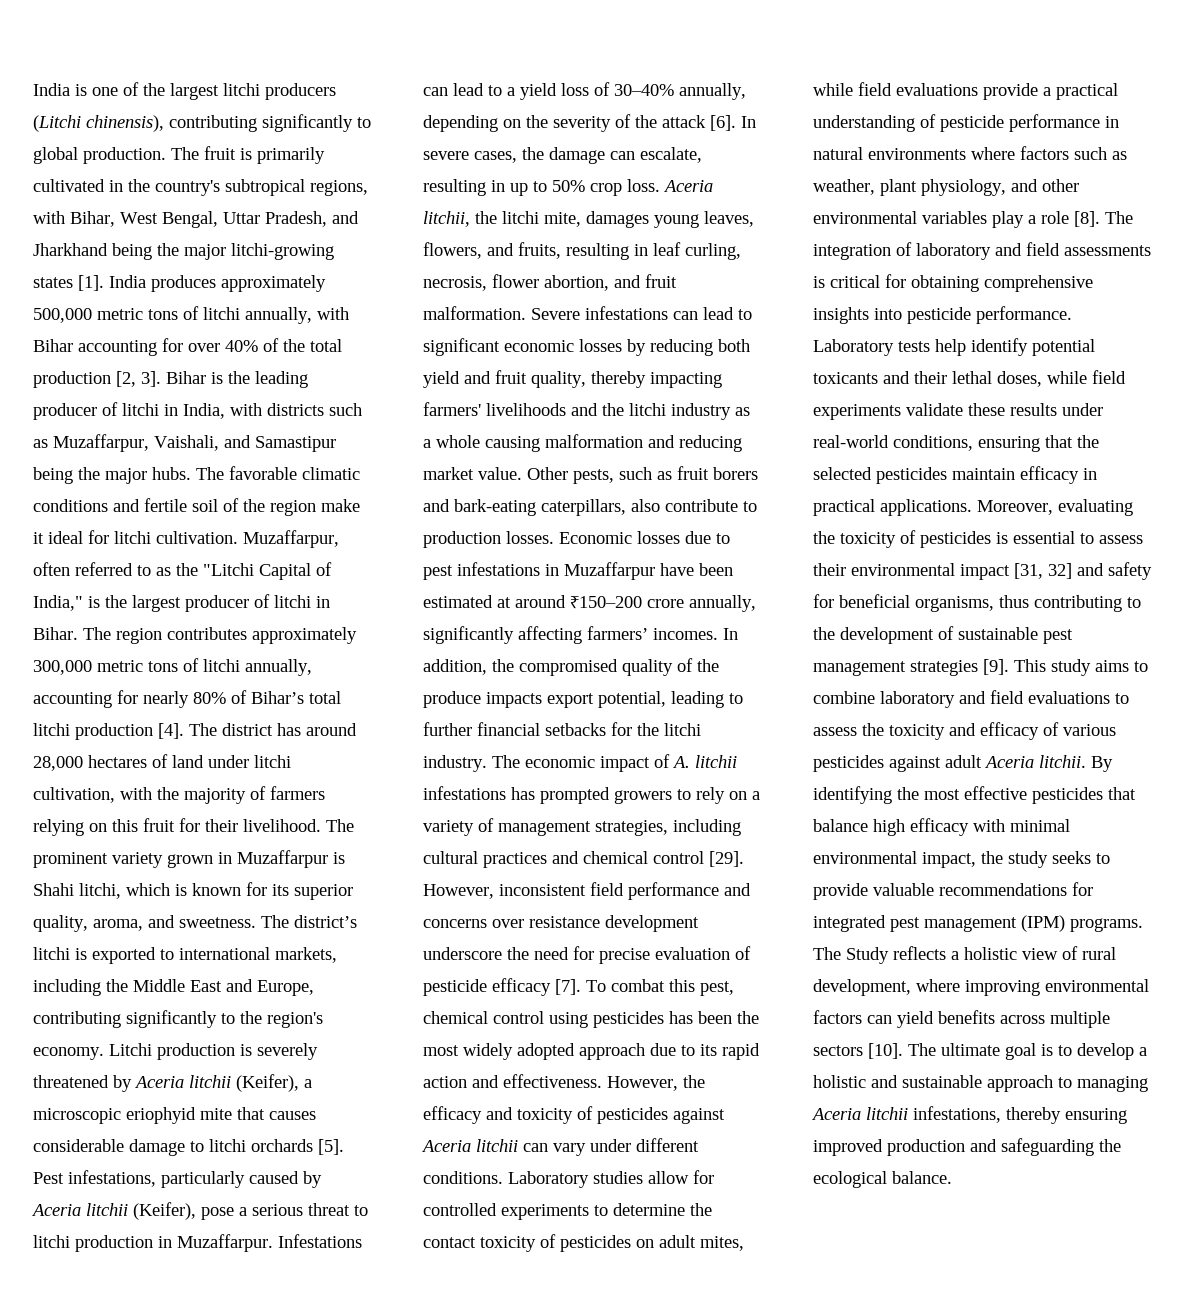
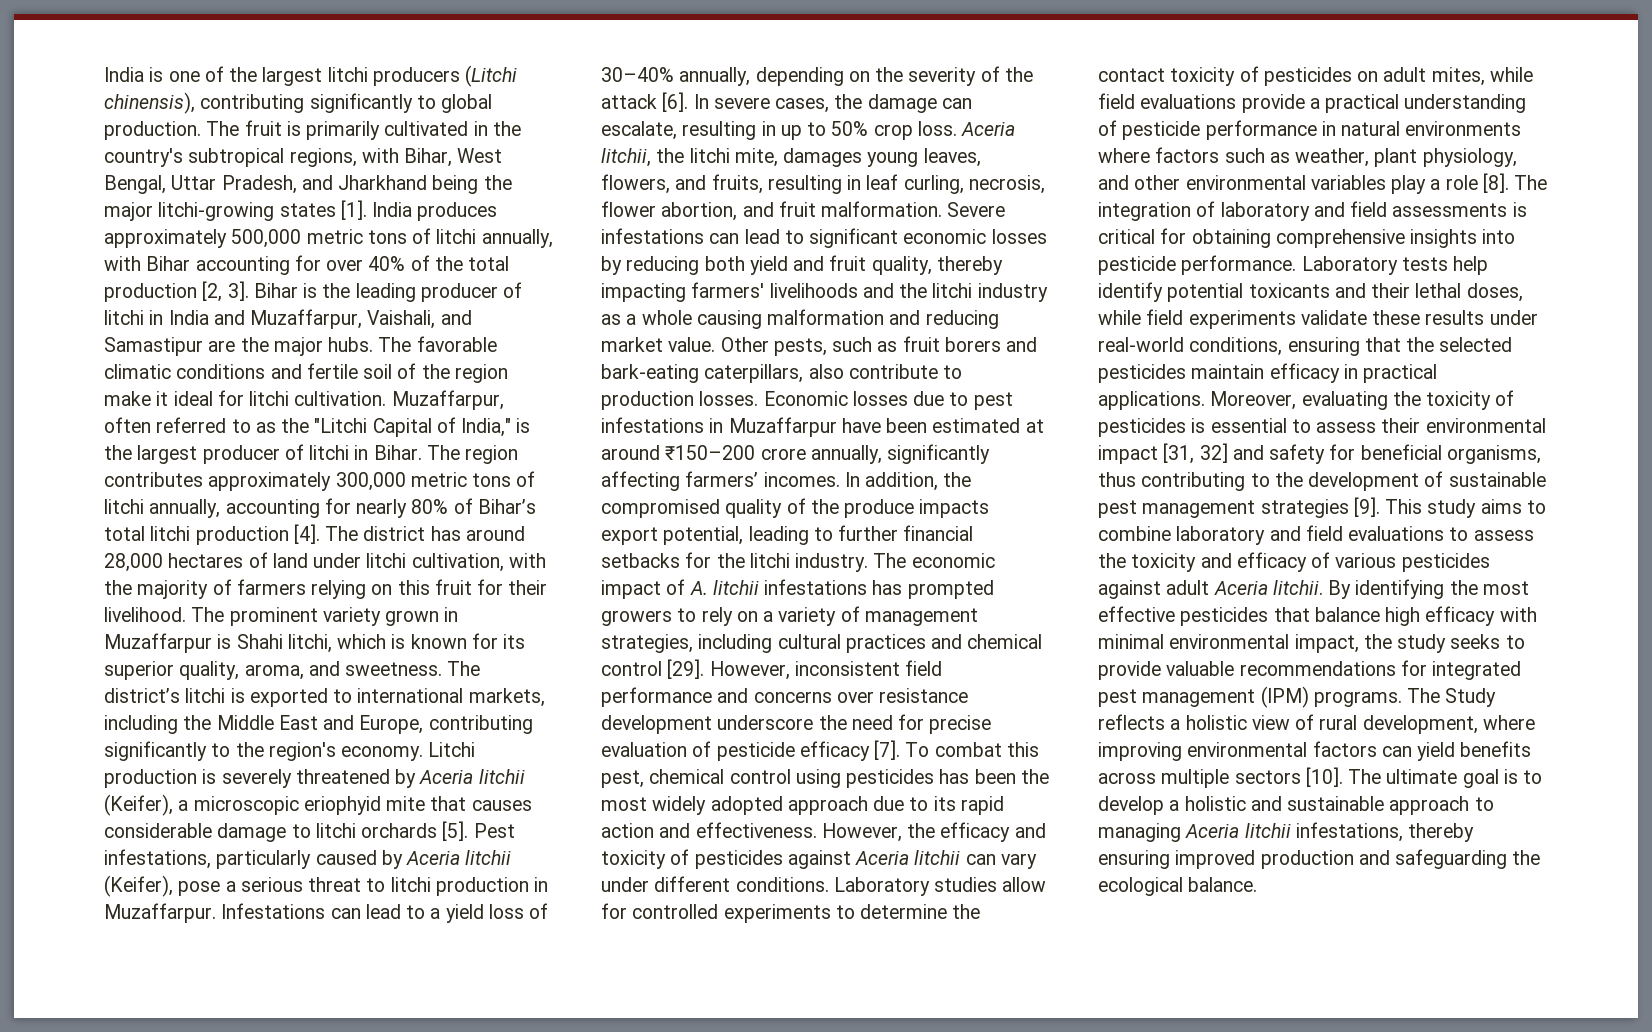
- Bihar is the leading producer of litchi in India, with districts such as Muzaffarpur, Vaishali, and Samastipur being the major hubs.
+ Bihar is the leading producer of litchi in India and Muzaffarpur, Vaishali, and Samastipur are the major hubs.

